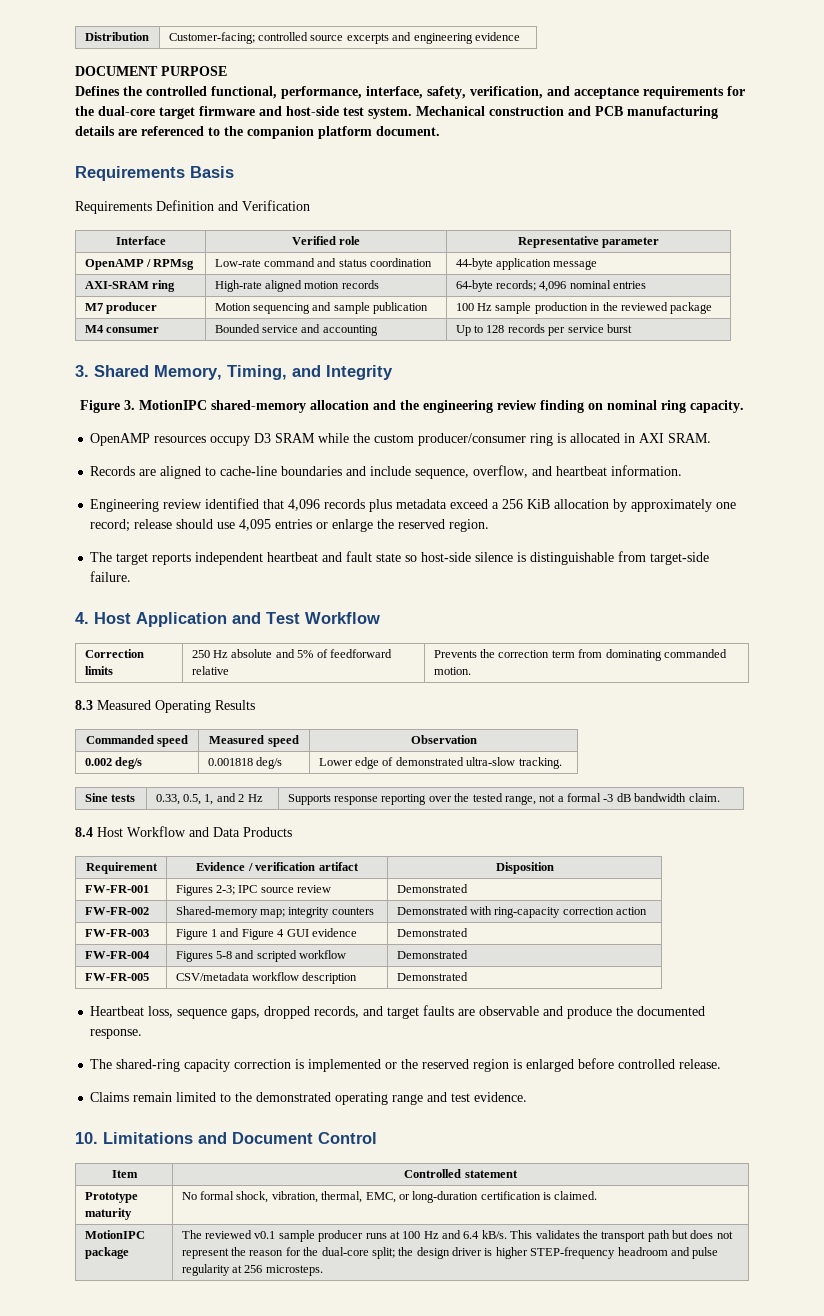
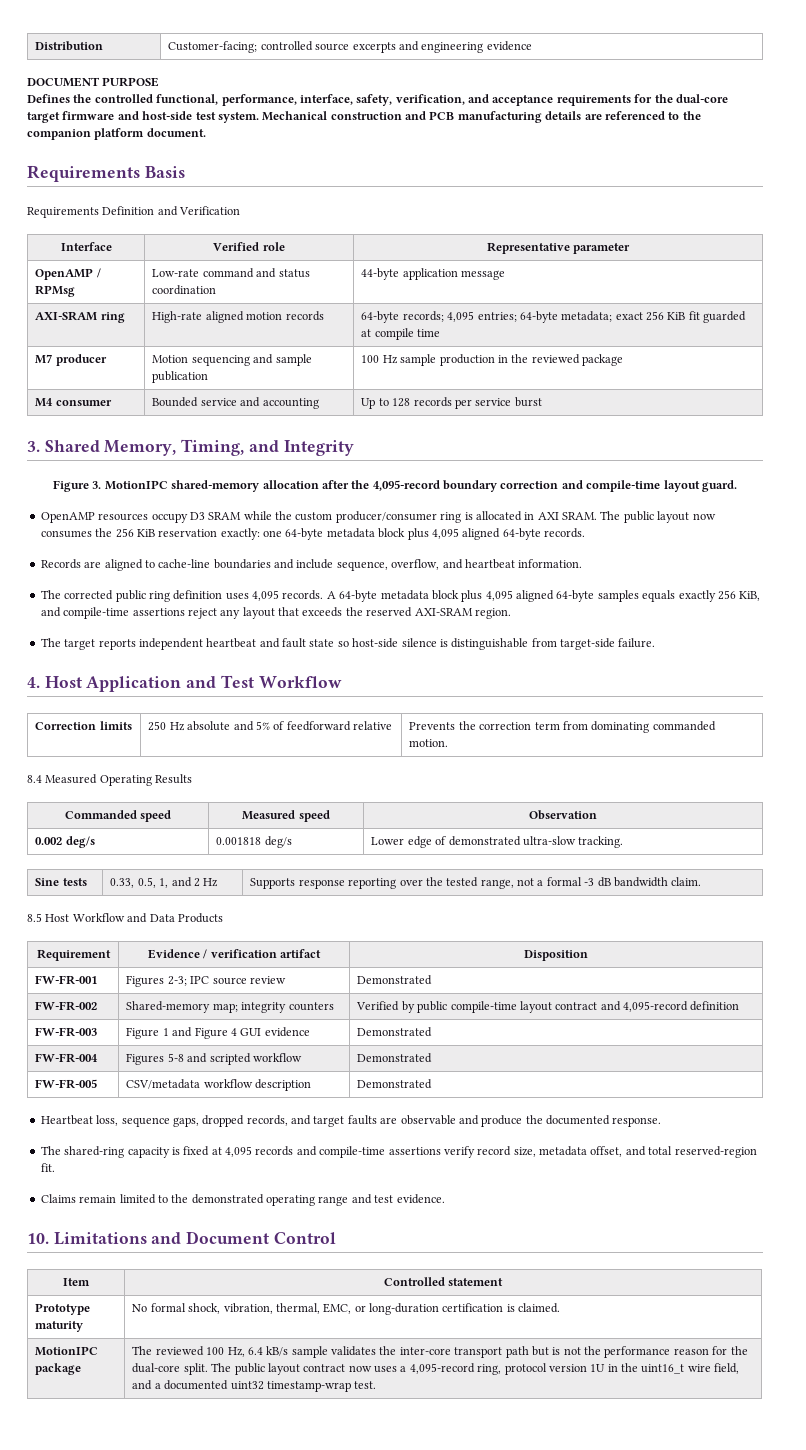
- AXI-SRAM ring | High-rate aligned motion records | 64-byte records; 4,096 nominal entries
+ AXI-SRAM ring | High-rate aligned motion records | 64-byte records; 4,095 entries; 64-byte metadata; exact 256 KiB fit guarded at compile time
- Figure 3. MotionIPC shared-memory allocation and the engineering review finding on nominal ring capacity.
+ Figure 3. MotionIPC shared-memory allocation after the 4,095-record boundary correction and compile-time layout guard.
+ The public layout now consumes the 256 KiB reservation exactly: one 64-byte metadata block plus 4,095 aligned 64-byte records.
- Engineering review identified that 4,096 records plus metadata exceed a 256 KiB allocation by approximately one record; release should use 4,095 entries or enlarge the reserved region.
+ The corrected public ring definition uses 4,095 records. A 64-byte metadata block plus 4,095 aligned 64-byte samples equals exactly 256 KiB, and compile-time assertions reject any layout that exceeds the reserved AXI-SRAM region.
- 8.3 Measured Operating Results
+ 8.4 Measured Operating Results
- 8.4 Host Workflow and Data Products
+ 8.5 Host Workflow and Data Products
- FW-FR-002 | Shared-memory map; integrity counters | Demonstrated with ring-capacity correction action
+ FW-FR-002 | Shared-memory map; integrity counters | Verified by public compile-time layout contract and 4,095-record definition
- The shared-ring capacity correction is implemented or the reserved region is enlarged before controlled release.
+ The shared-ring capacity is fixed at 4,095 records and compile-time assertions verify record size, metadata offset, and total reserved-region fit.
- The reviewed v0.1 sample producer runs at 100 Hz and 6.4 kB/s. This validates the transport path but does not represent the reason for the dual-core split; the design driver is higher STEP-frequency headroom and pulse regularity at 256 microsteps.
+ The reviewed 100 Hz, 6.4 kB/s sample validates the inter-core transport path but is not the performance reason for the dual-core split. The public layout contract now uses a 4,095-record ring, protocol version 1U in the uint16_t wire field, and a documented uint32 timestamp-wrap test.

